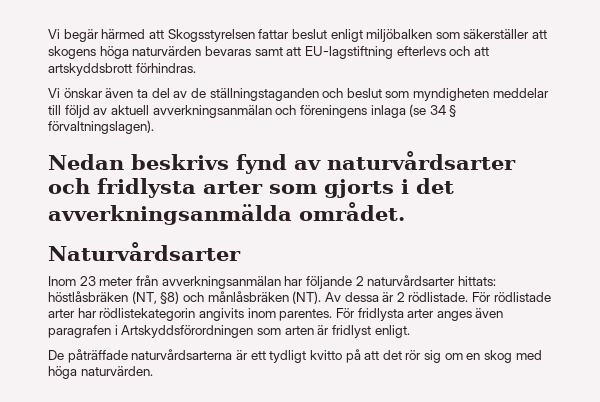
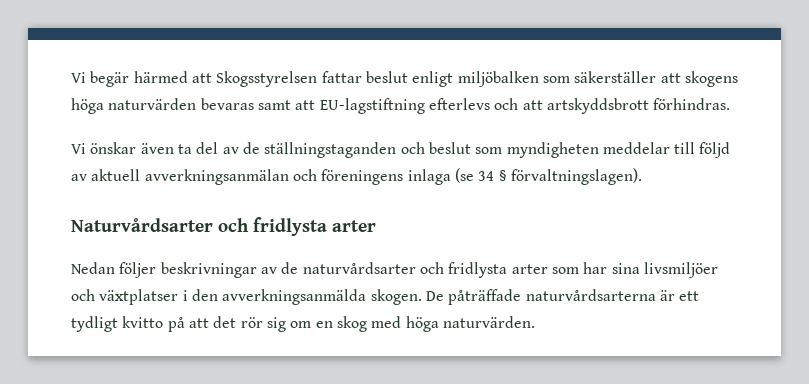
- Nedan beskrivs fynd av naturvårdsarter och fridlysta arter som gjorts i det avverkningsanmälda området.
- Naturvårdsarter
- Inom 23 meter från avverkningsanmälan har följande 2 naturvårdsarter hittats: höstlåsbräken (NT, §8) och månlåsbräken (NT). Av dessa är 2 rödlistade. För rödlistade arter har rödlistekategorin angivits inom parentes. För fridlysta arter anges även paragrafen i Artskyddsförordningen som arten är fridlyst enligt.
- De påträffade naturvårdsarterna är ett tydligt kvitto på att det rör sig om en skog med höga naturvärden.
+ Naturvårdsarter och fridlysta arter
+ Nedan följer beskrivningar av de naturvårdsarter och fridlysta arter som har sina livsmiljöer och växtplatser i den avverkningsanmälda skogen. De påträffade naturvårdsarterna är ett tydligt kvitto på att det rör sig om en skog med höga naturvärden.

